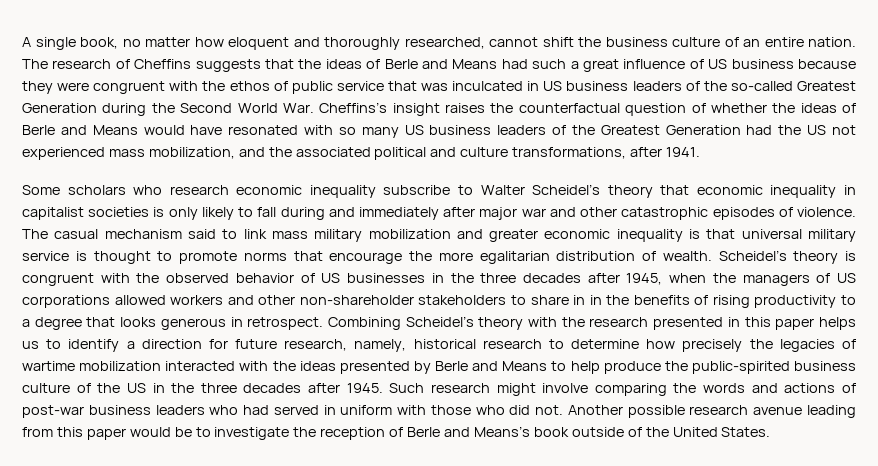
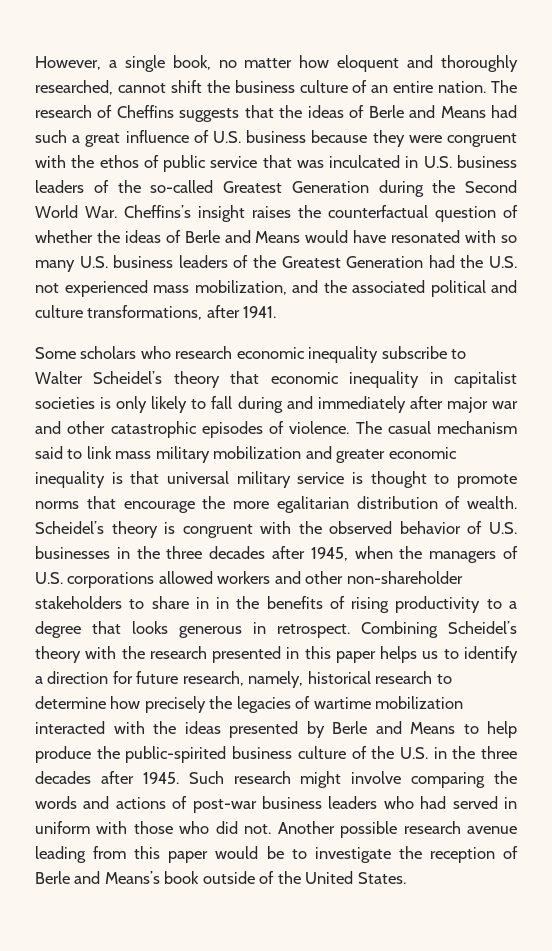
- A single book, no matter how eloquent and thoroughly researched, cannot shift the business culture of an entire nation.
+ However, a single book, no matter how eloquent and thoroughly researched, cannot shift the business culture of an entire nation.
- The research of Cheffins suggests that the ideas of Berle and Means had such a great influence of US business because they were congruent with the ethos of public service that was inculcated in US business leaders of the so-called Greatest Generation during the Second World War. Cheffins’s insight raises the counterfactual question of whether the ideas of Berle and Means would have resonated with so many US business leaders of the Greatest Generation had the US not experienced mass mobilization, and the associated political and culture transformations, after 1941.
+ The research of Cheffins suggests that the ideas of Berle and Means had such a great influence of U.S. business because they were congruent with the ethos of public service that was inculcated in U.S. business leaders of the so-called Greatest Generation during the Second World War. Cheffins’s insight raises the counterfactual question of whether the ideas of Berle and Means would have resonated with so many U.S. business leaders of the Greatest Generation had the U.S. not experienced mass mobilization, and the associated political and culture transformations, after 1941.
- Scheidel’s theory is congruent with the observed behavior of US businesses in the three decades after 1945, when the managers of US corporations allowed workers and other non-shareholder stakeholders to share in in the benefits of rising productivity to a degree that looks generous in retrospect.
+ Scheidel’s theory is congruent with the observed behavior of U.S. businesses in the three decades after 1945, when the managers of U.S. corporations allowed workers and other non-shareholder stakeholders to share in in the benefits of rising productivity to a degree that looks generous in retrospect.
- Combining Scheidel’s theory with the research presented in this paper helps us to identify a direction for future research, namely, historical research to determine how precisely the legacies of wartime mobilization interacted with the ideas presented by Berle and Means to help produce the public-spirited business culture of the US in the three decades after 1945.
+ Combining Scheidel’s theory with the research presented in this paper helps us to identify a direction for future research, namely, historical research to determine how precisely the legacies of wartime mobilization interacted with the ideas presented by Berle and Means to help produce the public-spirited business culture of the U.S. in the three decades after 1945.

